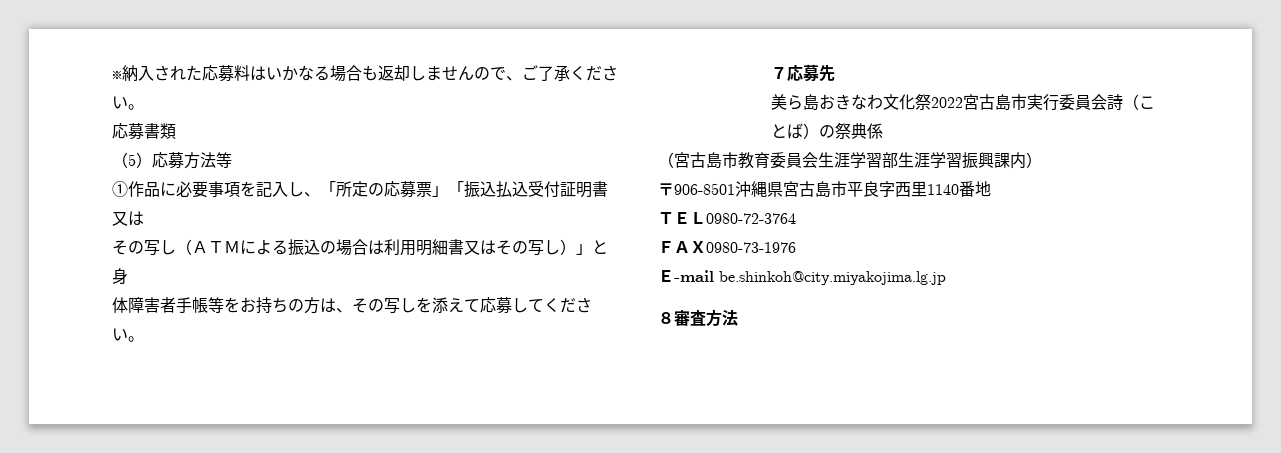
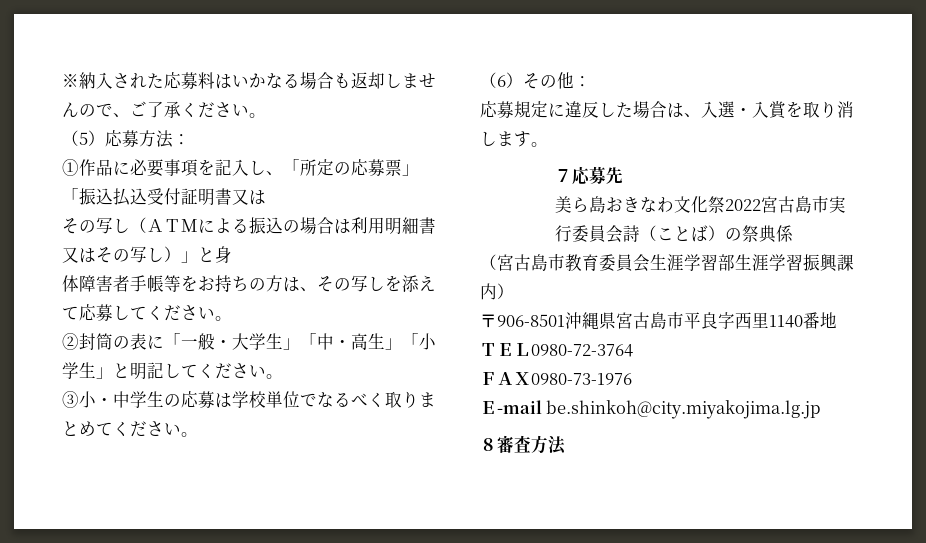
- 応募書類
- （5）応募方法等
+ （5）応募方法：
+ ②封筒の表に「一般・大学生」「中・高生」「小学生」と明記してください。
+ ③小・中学生の応募は学校単位でなるべく取りまとめてください。
+ （6）その他：
+ 応募規定に違反した場合は、入選・入賞を取り消します。

